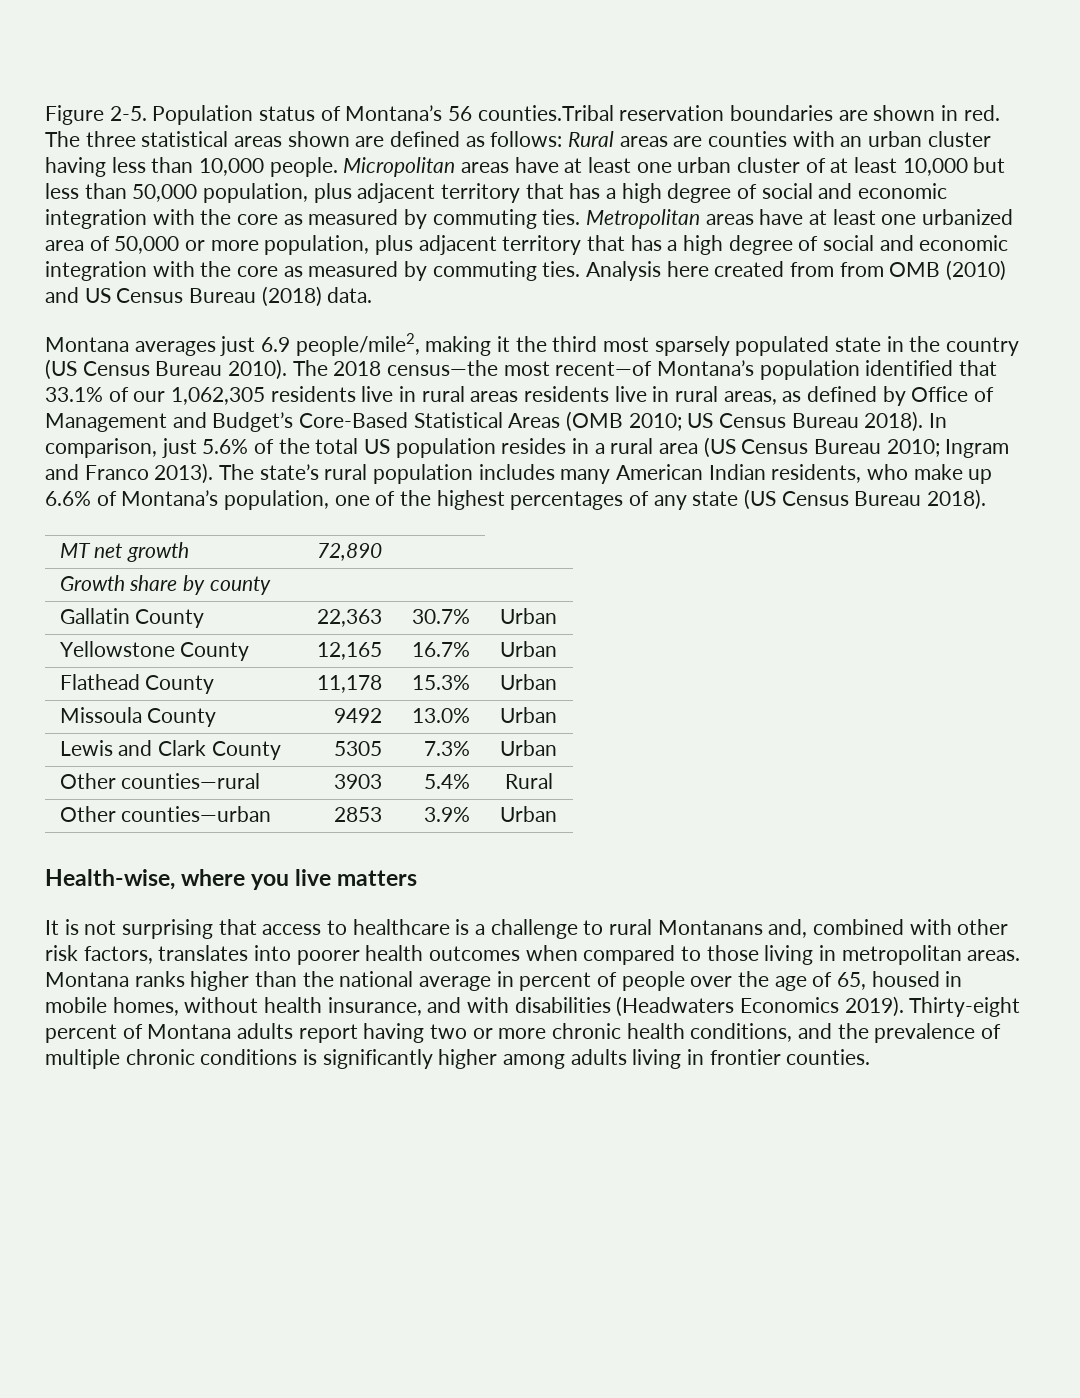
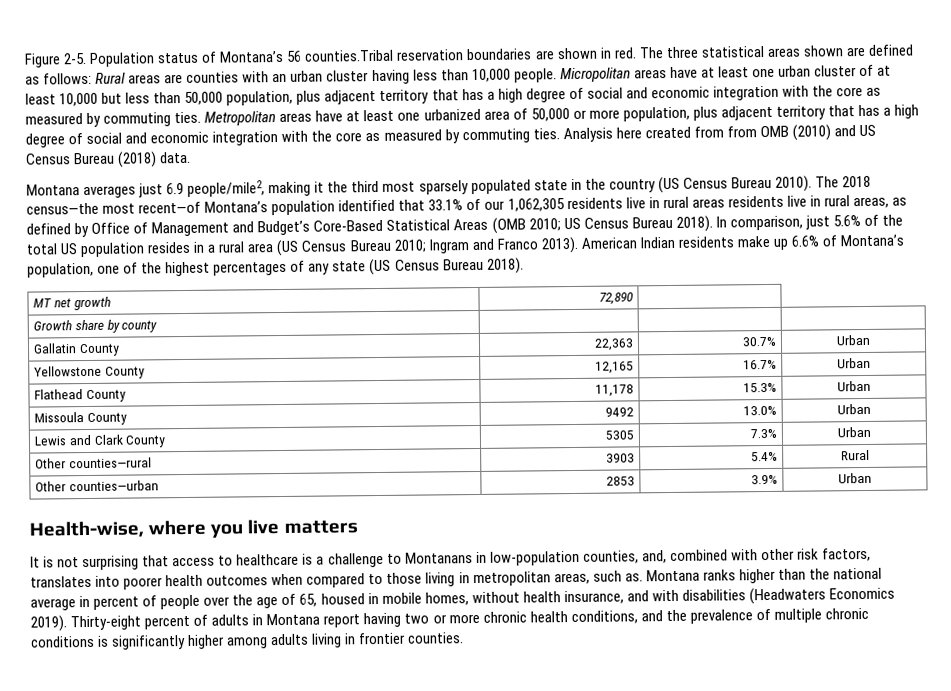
- The state’s rural population includes many American Indian residents, who make up 6.6% of Montana’s population, one of the highest percentages of any state (US Census Bureau 2018).
+ American Indian residents make up 6.6% of Montana’s population, one of the highest percentages of any state (US Census Bureau 2018).
- It is not surprising that access to healthcare is a challenge to rural Montanans and, combined with other risk factors, translates into poorer health outcomes when compared to those living in metropolitan areas.
+ It is not surprising that access to healthcare is a challenge to Montanans in low-population counties, and, combined with other risk factors, translates into poorer health outcomes when compared to those living in metropolitan areas, such as.
- Thirty-eight percent of Montana adults report having two or more chronic health conditions, and the prevalence of multiple chronic conditions is significantly higher among adults living in frontier counties.
+ Thirty-eight percent of adults in Montana report having two or more chronic health conditions, and the prevalence of multiple chronic conditions is significantly higher among adults living in frontier counties.

